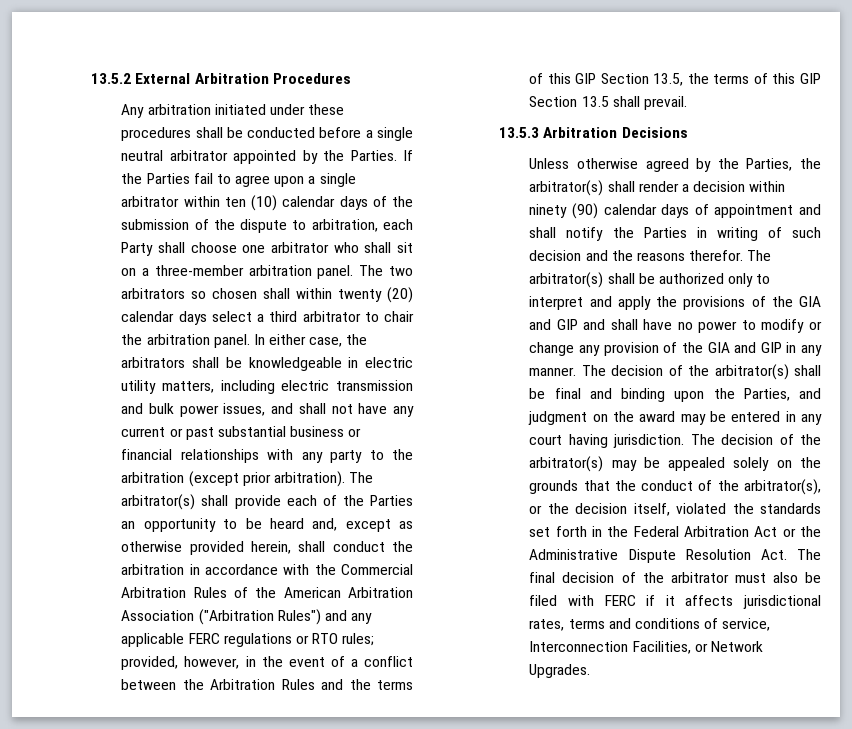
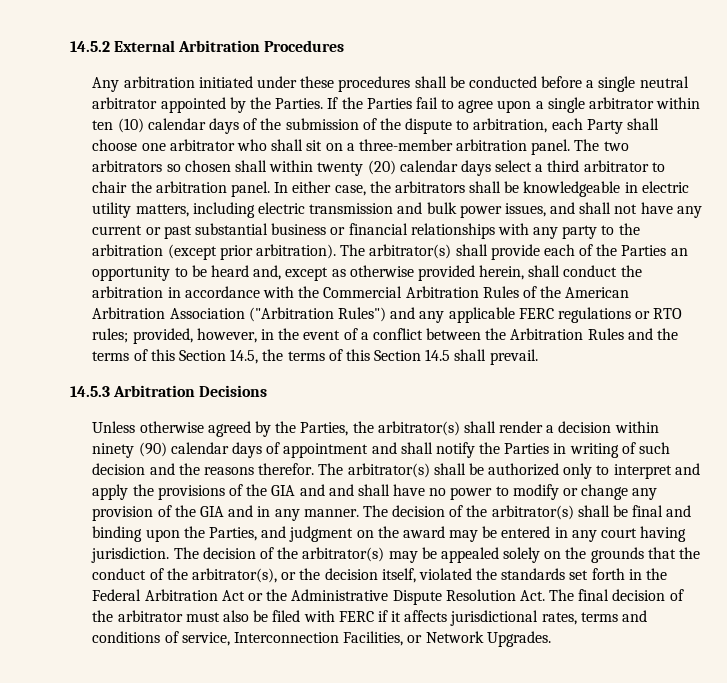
- 13.5.2 External Arbitration Procedures
+ 14.5.2 External Arbitration Procedures
- provided, however, in the event of a conflict between the Arbitration Rules and the terms of this GIP Section 13.5, the terms of this GIP Section 13.5 shall prevail.
+ provided, however, in the event of a conflict between the Arbitration Rules and the terms of this Section 14.5, the terms of this Section 14.5 shall prevail.
- 13.5.3 Arbitration Decisions
+ 14.5.3 Arbitration Decisions
- The arbitrator(s) shall be authorized only to interpret and apply the provisions of the GIA and GIP and shall have no power to modify or change any provision of the GIA and GIP in any manner.
+ The arbitrator(s) shall be authorized only to interpret and apply the provisions of the GIA and and shall have no power to modify or change any provision of the GIA and in any manner.

